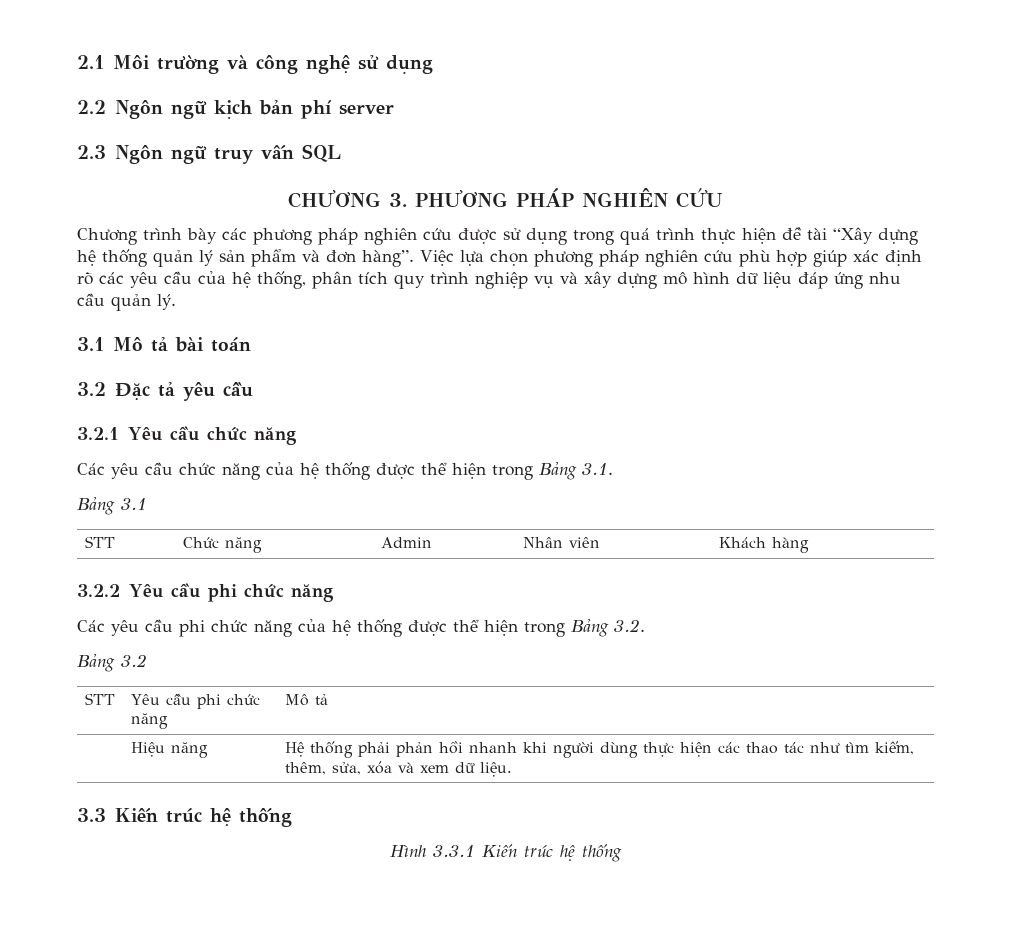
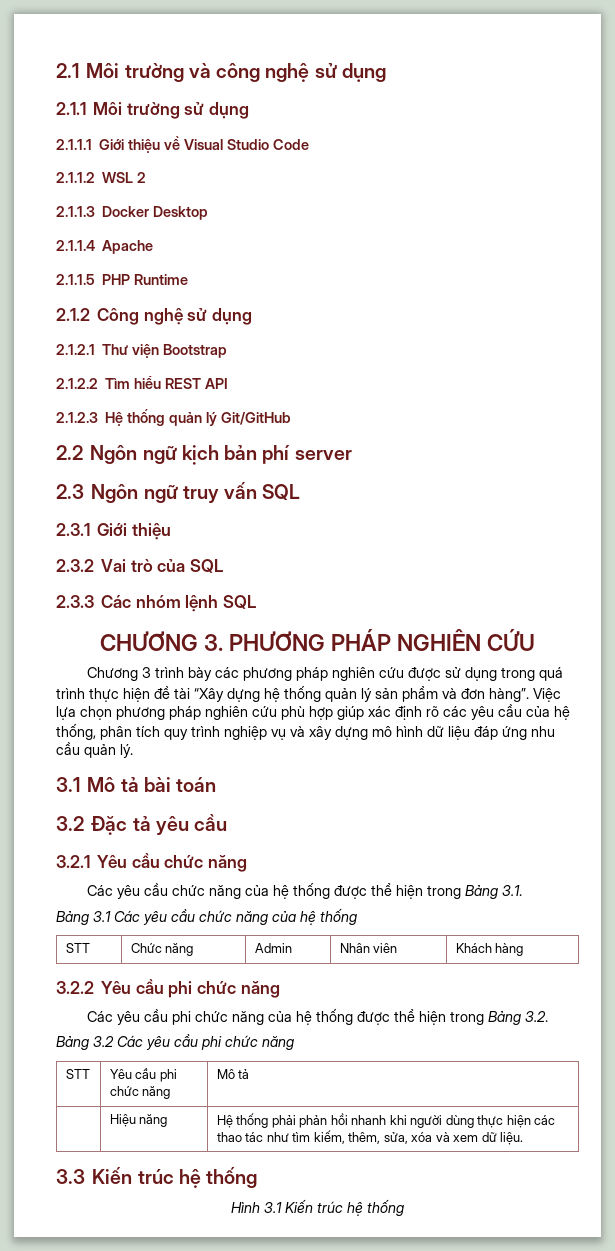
+ 2.1.1 Môi trường sử dụng
+ 2.1.1.1 Giới thiệu về Visual Studio Code
+ 2.1.1.2 WSL 2
+ 2.1.1.3 Docker Desktop
+ 2.1.1.4 Apache
+ 2.1.1.5 PHP Runtime
+ 2.1.2 Công nghệ sử dụng
+ 2.1.2.1 Thư viện Bootstrap
+ 2.1.2.2 Tìm hiểu REST API
+ 2.1.2.3 Hệ thống quản lý Git/GitHub
+ 2.3.1 Giới thiệu
+ 2.3.2 Vai trò của SQL
+ 2.3.3 Các nhóm lệnh SQL
- Chương trình bày các phương pháp nghiên cứu được sử dụng trong quá trình thực hiện đề tài “Xây dựng hệ thống quản lý sản phẩm và đơn hàng”.
+ Chương 3 trình bày các phương pháp nghiên cứu được sử dụng trong quá trình thực hiện đề tài “Xây dựng hệ thống quản lý sản phẩm và đơn hàng”.
- Bảng 3.1
+ Bảng 3.1 Các yêu cầu chức năng của hệ thống
- Bảng 3.2
+ Bảng 3.2 Các yêu cầu phi chức năng
- Hình 3.3.1 Kiến trúc hệ thống
+ Hình 3.1 Kiến trúc hệ thống

